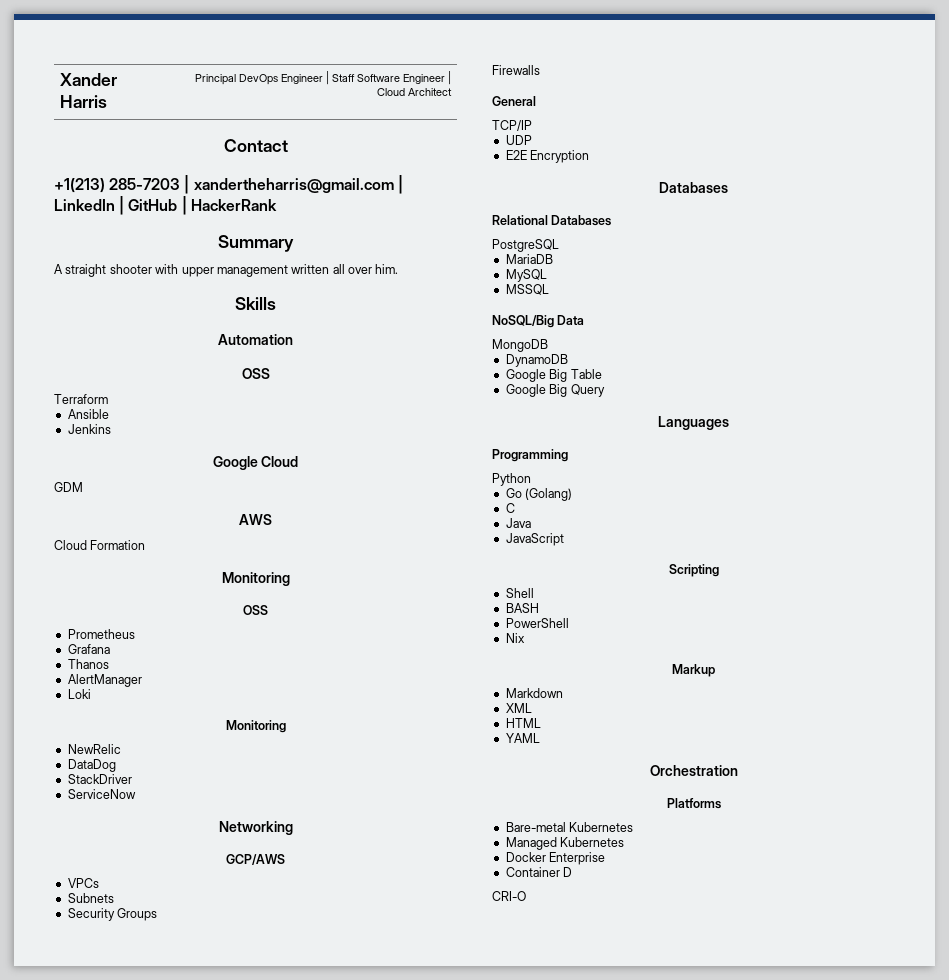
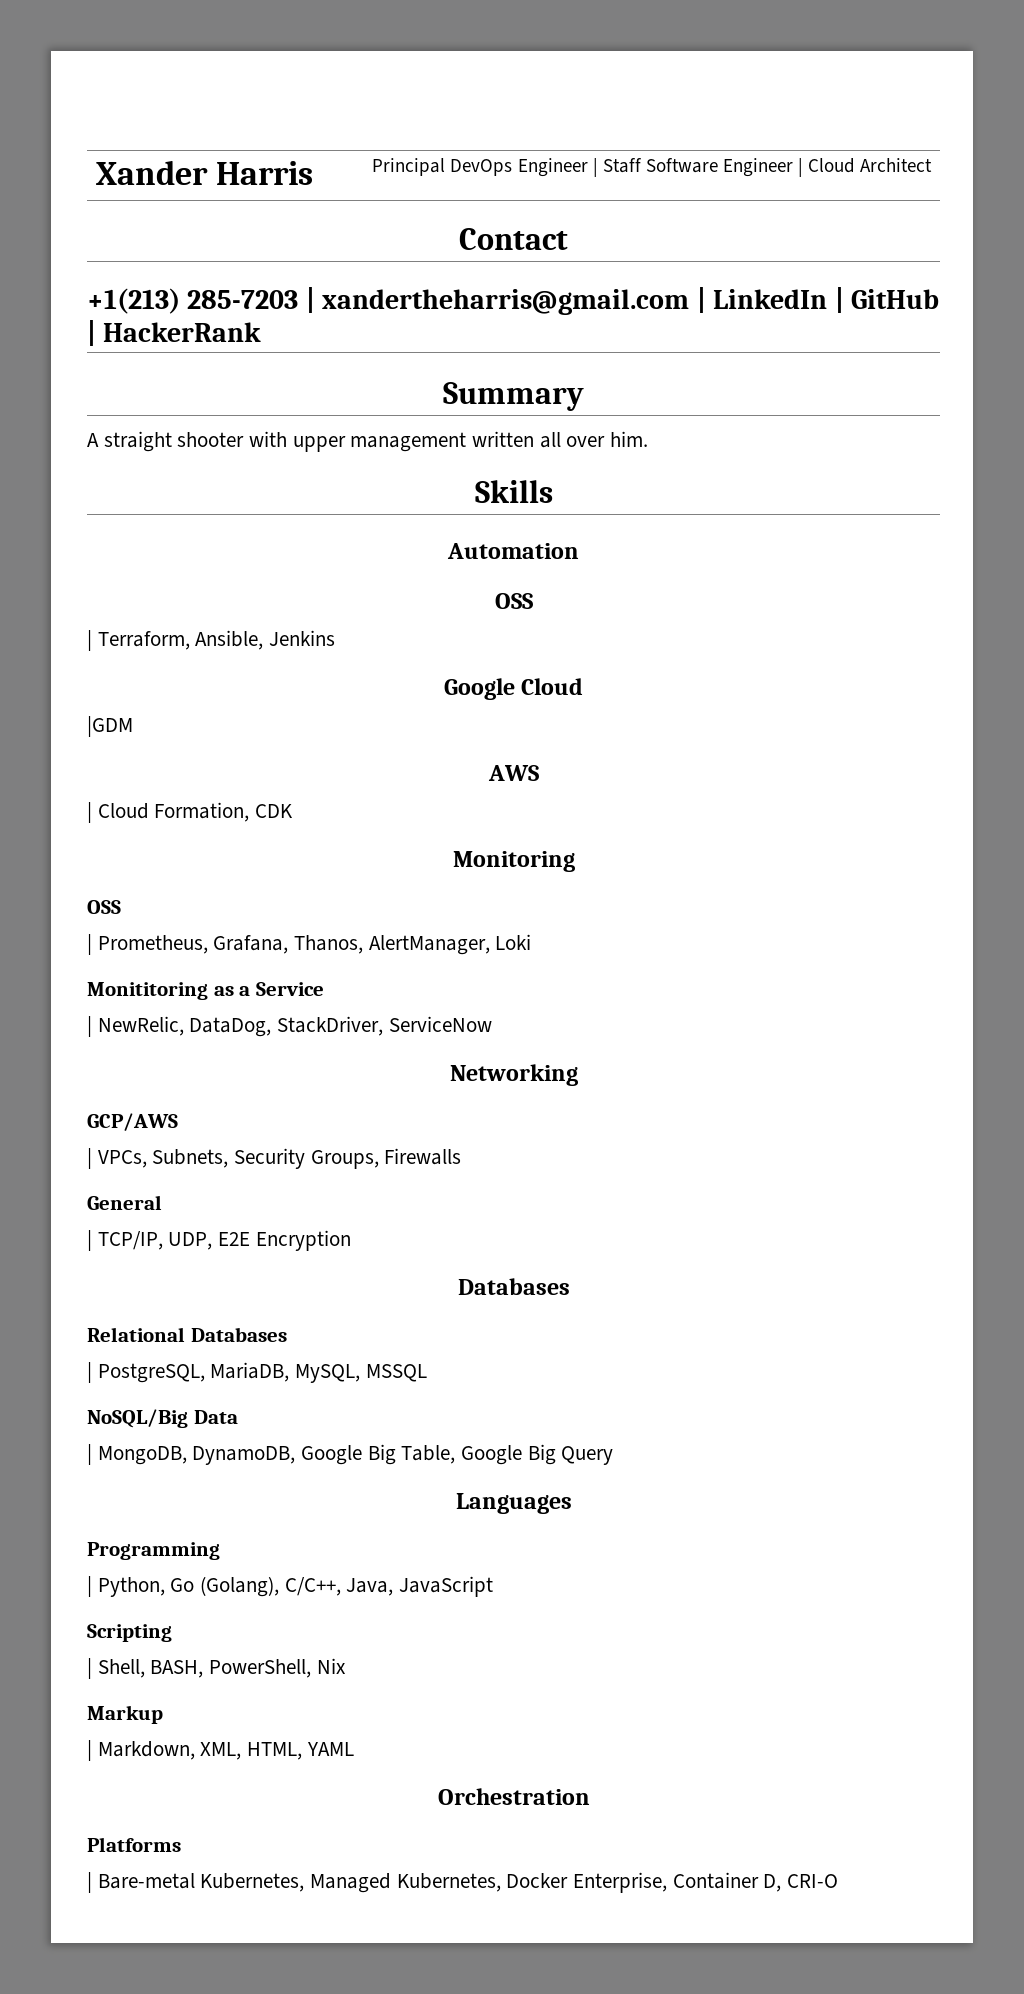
- Terraform
- Ansible
- Jenkins
+ | Terraform, Ansible, Jenkins
- GDM
+ |GDM
- Cloud Formation
+ | Cloud Formation, CDK
  Monitoring
  OSS
- Prometheus
- Grafana
- Thanos
- AlertManager
- Loki
- Monitoring
- NewRelic
- DataDog
- StackDriver
- ServiceNow
+ | Prometheus, Grafana, Thanos, AlertManager, Loki
+ Monititoring as a Service
+ | NewRelic, DataDog, StackDriver, ServiceNow
  Networking
  GCP/AWS
- VPCs
- Subnets
- Security Groups
- Firewalls
+ | VPCs, Subnets, Security Groups, Firewalls
- TCP/IP
- UDP
- E2E Encryption
+ | TCP/IP, UDP, E2E Encryption
- PostgreSQL
- MariaDB
- MySQL
- MSSQL
+ | PostgreSQL, MariaDB, MySQL, MSSQL
- MongoDB
- DynamoDB
- Google Big Table
- Google Big Query
+ | MongoDB, DynamoDB, Google Big Table, Google Big Query
- Python
- Go (Golang)
- C
- Java
- JavaScript
+ | Python, Go (Golang), C/C++, Java, JavaScript
  Scripting
- Shell
- BASH
- PowerShell
- Nix
+ | Shell, BASH, PowerShell, Nix
  Markup
- Markdown
- XML
- HTML
- YAML
+ | Markdown, XML, HTML, YAML
  Orchestration
  Platforms
- Bare-metal Kubernetes
- Managed Kubernetes
- Docker Enterprise
- Container D
- CRI-O
+ | Bare-metal Kubernetes, Managed Kubernetes, Docker Enterprise, Container D, CRI-O

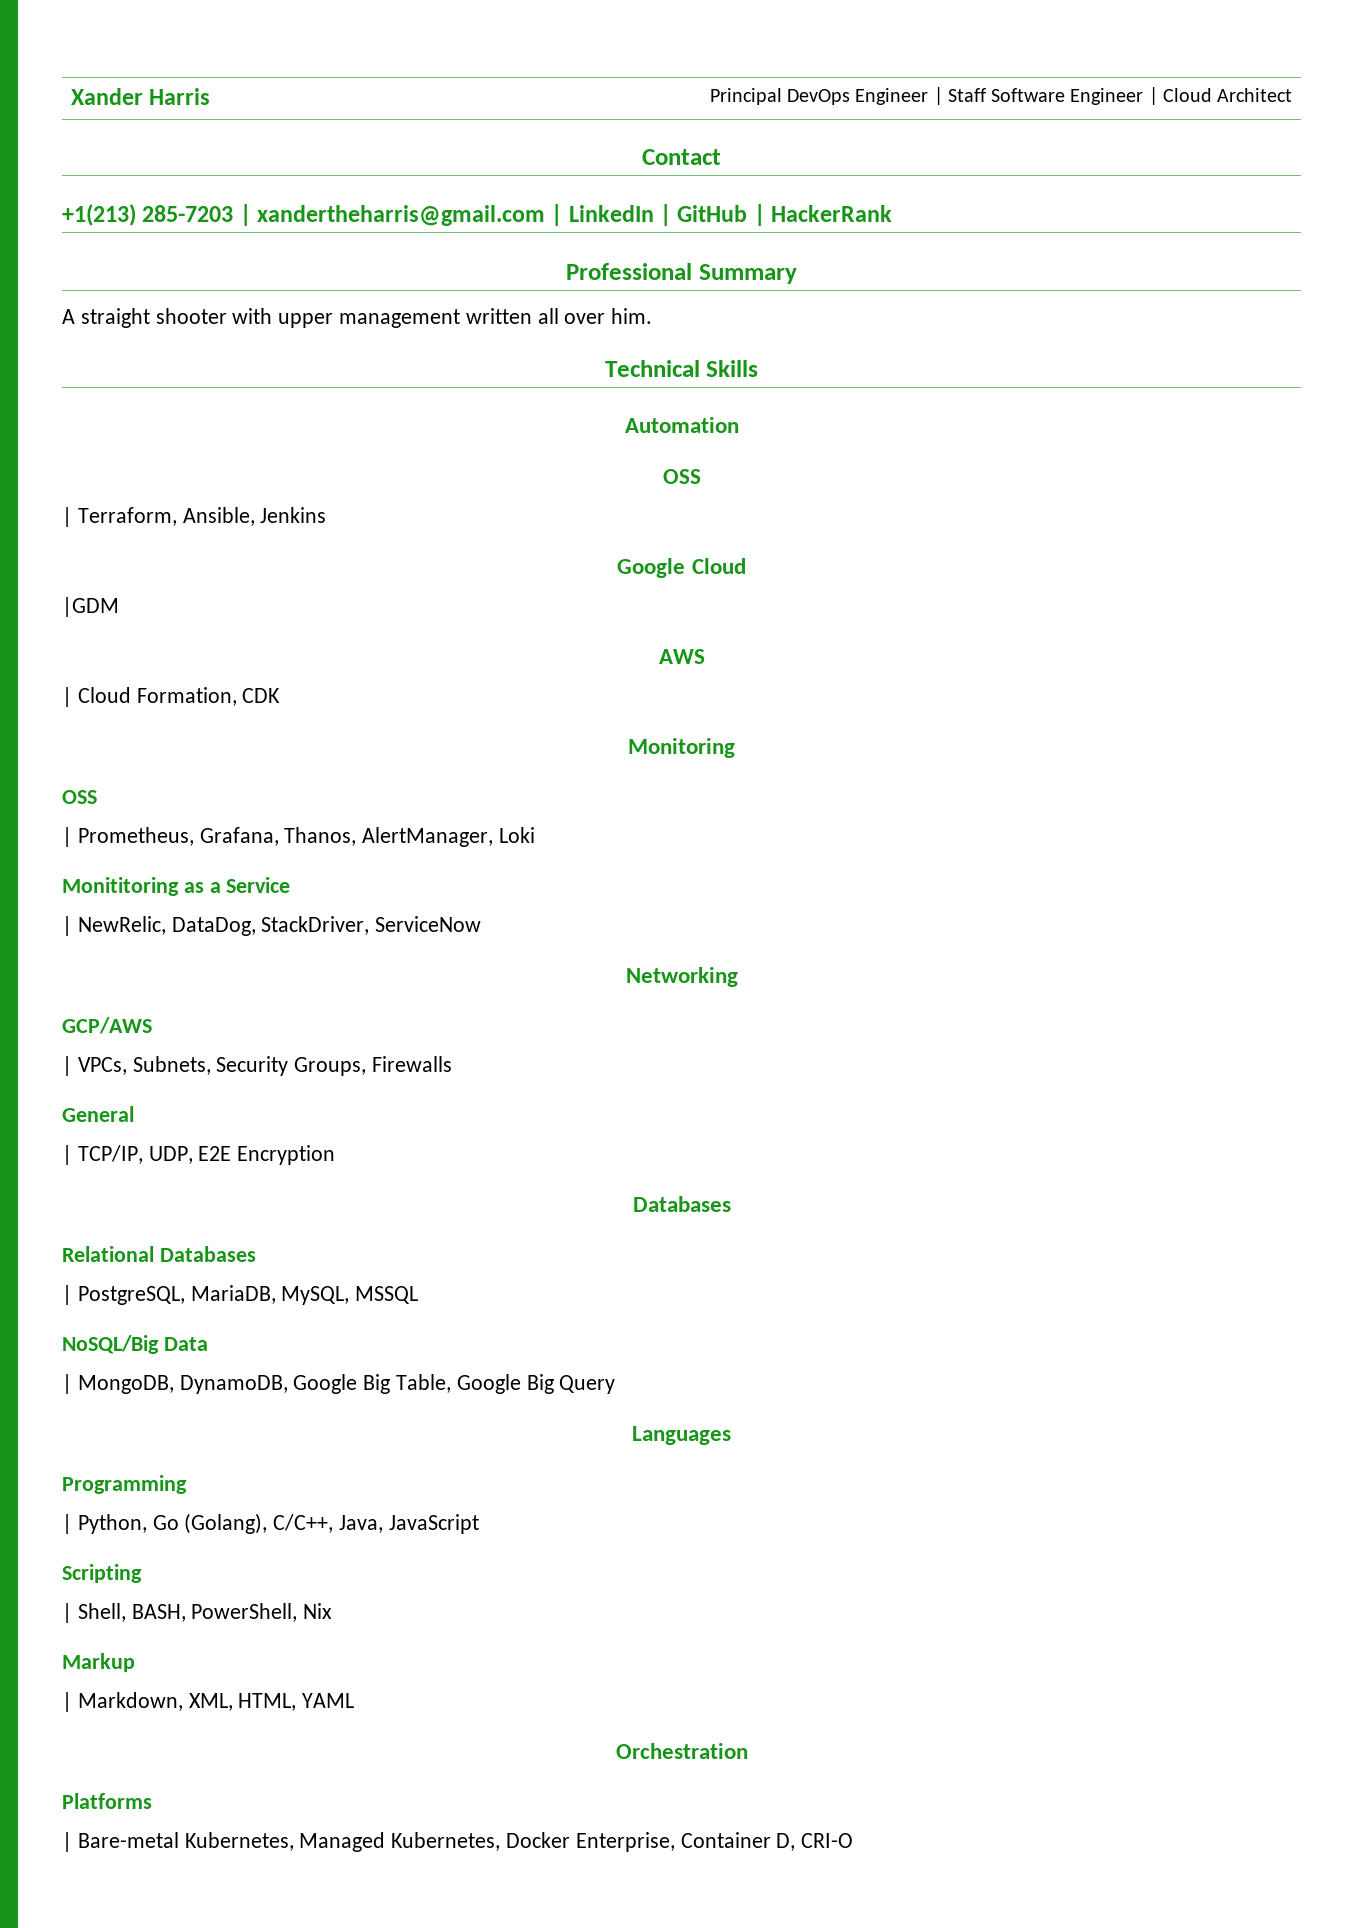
- Summary
+ Professional Summary
- Skills
+ Technical Skills

